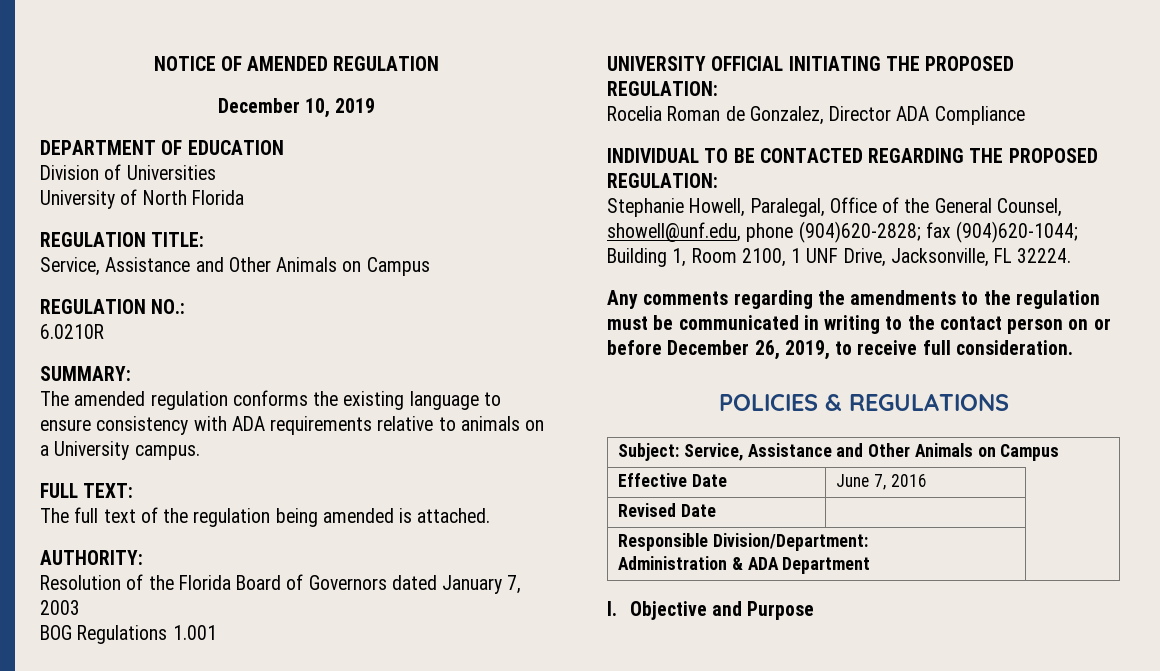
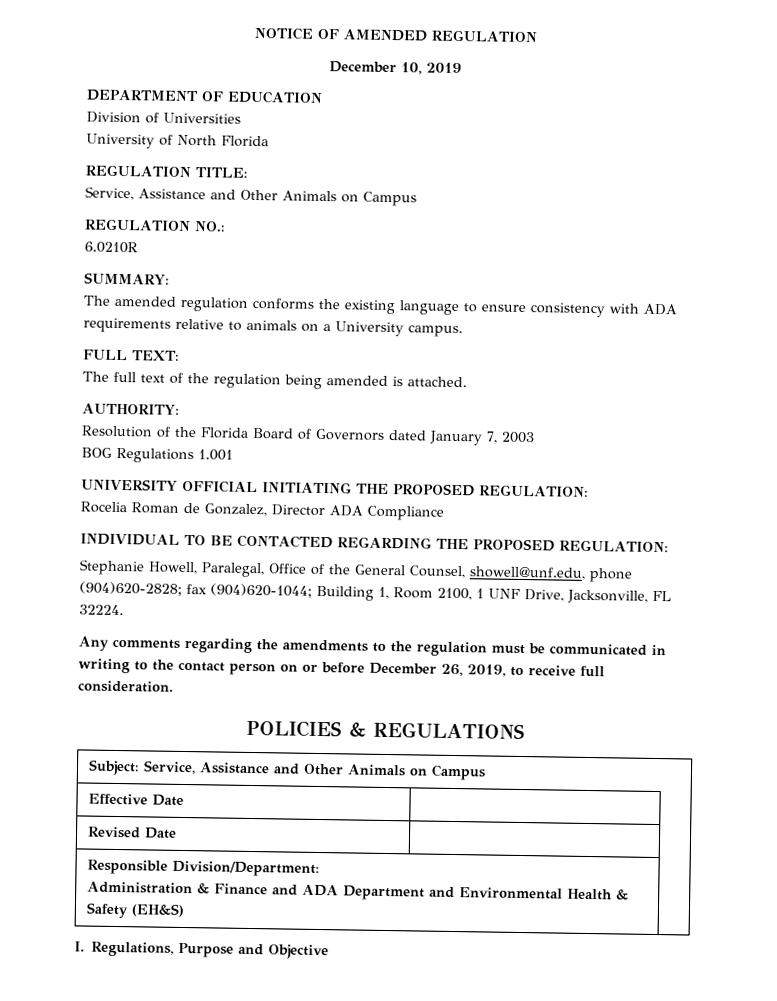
- Effective Date | June 7, 2016 |
+ Effective Date | |
  Responsible Division/Department:
- Administration & ADA Department |
- I. Objective and Purpose
+ Administration & Finance and ADA Department and Environmental Health & Safety (EH&S) |
+ I. Regulations, Purpose and Objective

